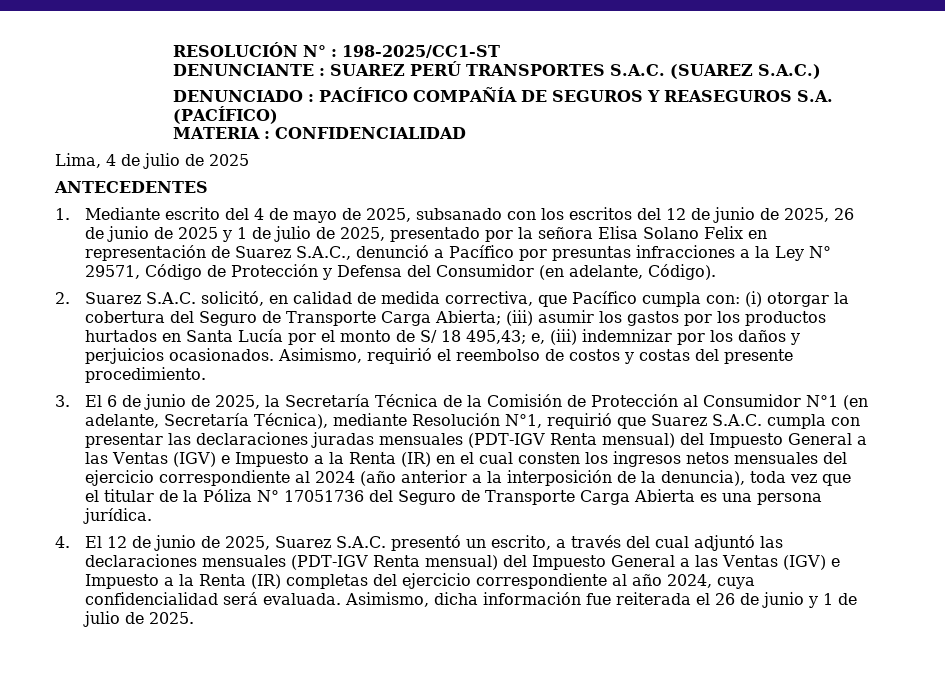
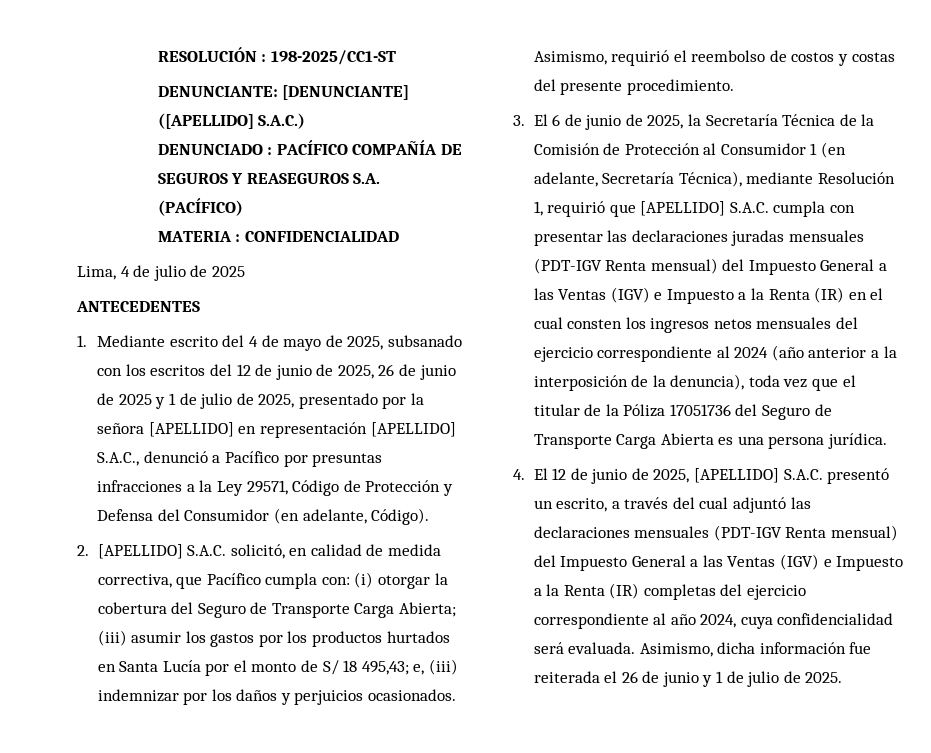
- RESOLUCIÓN N° : 198-2025/CC1-ST
+ RESOLUCIÓN : 198-2025/CC1-ST
- DENUNCIANTE : SUAREZ PERÚ TRANSPORTES S.A.C. (SUAREZ S.A.C.)
+ DENUNCIANTE: [DENUNCIANTE] ([APELLIDO] S.A.C.)
- 1. Mediante escrito del 4 de mayo de 2025, subsanado con los escritos del 12 de junio de 2025, 26 de junio de 2025 y 1 de julio de 2025, presentado por la señora Elisa Solano Felix en representación de Suarez S.A.C., denunció a Pacífico por presuntas infracciones a la Ley N° 29571, Código de Protección y Defensa del Consumidor (en adelante, Código).
+ 1. Mediante escrito del 4 de mayo de 2025, subsanado con los escritos del 12 de junio de 2025, 26 de junio de 2025 y 1 de julio de 2025, presentado por la señora [APELLIDO] en representación [APELLIDO] S.A.C., denunció a Pacífico por presuntas infracciones a la Ley 29571, Código de Protección y Defensa del Consumidor (en adelante, Código).
- 2. Suarez S.A.C. solicitó, en calidad de medida correctiva, que Pacífico cumpla con: (i) otorgar la cobertura del Seguro de Transporte Carga Abierta; (iii) asumir los gastos por los productos hurtados en Santa Lucía por el monto de S/ 18 495,43; e, (iii) indemnizar por los daños y perjuicios ocasionados.
+ 2. [APELLIDO] S.A.C. solicitó, en calidad de medida correctiva, que Pacífico cumpla con: (i) otorgar la cobertura del Seguro de Transporte Carga Abierta; (iii) asumir los gastos por los productos hurtados en Santa Lucía por el monto de S/ 18 495,43; e, (iii) indemnizar por los daños y perjuicios ocasionados.
- 3. El 6 de junio de 2025, la Secretaría Técnica de la Comisión de Protección al Consumidor N°1 (en adelante, Secretaría Técnica), mediante Resolución N°1, requirió que Suarez S.A.C. cumpla con presentar las declaraciones juradas mensuales (PDT-IGV Renta mensual) del Impuesto General a las Ventas (IGV) e Impuesto a la Renta (IR) en el cual consten los ingresos netos mensuales del ejercicio correspondiente al 2024 (año anterior a la interposición de la denuncia), toda vez que el titular de la Póliza N° 17051736 del Seguro de Transporte Carga Abierta es una persona jurídica.
+ 3. El 6 de junio de 2025, la Secretaría Técnica de la Comisión de Protección al Consumidor 1 (en adelante, Secretaría Técnica), mediante Resolución 1, requirió que [APELLIDO] S.A.C. cumpla con presentar las declaraciones juradas mensuales (PDT-IGV Renta mensual) del Impuesto General a las Ventas (IGV) e Impuesto a la Renta (IR) en el cual consten los ingresos netos mensuales del ejercicio correspondiente al 2024 (año anterior a la interposición de la denuncia), toda vez que el titular de la Póliza 17051736 del Seguro de Transporte Carga Abierta es una persona jurídica.
- 4. El 12 de junio de 2025, Suarez S.A.C. presentó un escrito, a través del cual adjuntó las declaraciones mensuales (PDT-IGV Renta mensual) del Impuesto General a las Ventas (IGV) e Impuesto a la Renta (IR) completas del ejercicio correspondiente al año 2024, cuya confidencialidad será evaluada.
+ 4. El 12 de junio de 2025, [APELLIDO] S.A.C. presentó un escrito, a través del cual adjuntó las declaraciones mensuales (PDT-IGV Renta mensual) del Impuesto General a las Ventas (IGV) e Impuesto a la Renta (IR) completas del ejercicio correspondiente al año 2024, cuya confidencialidad será evaluada.

